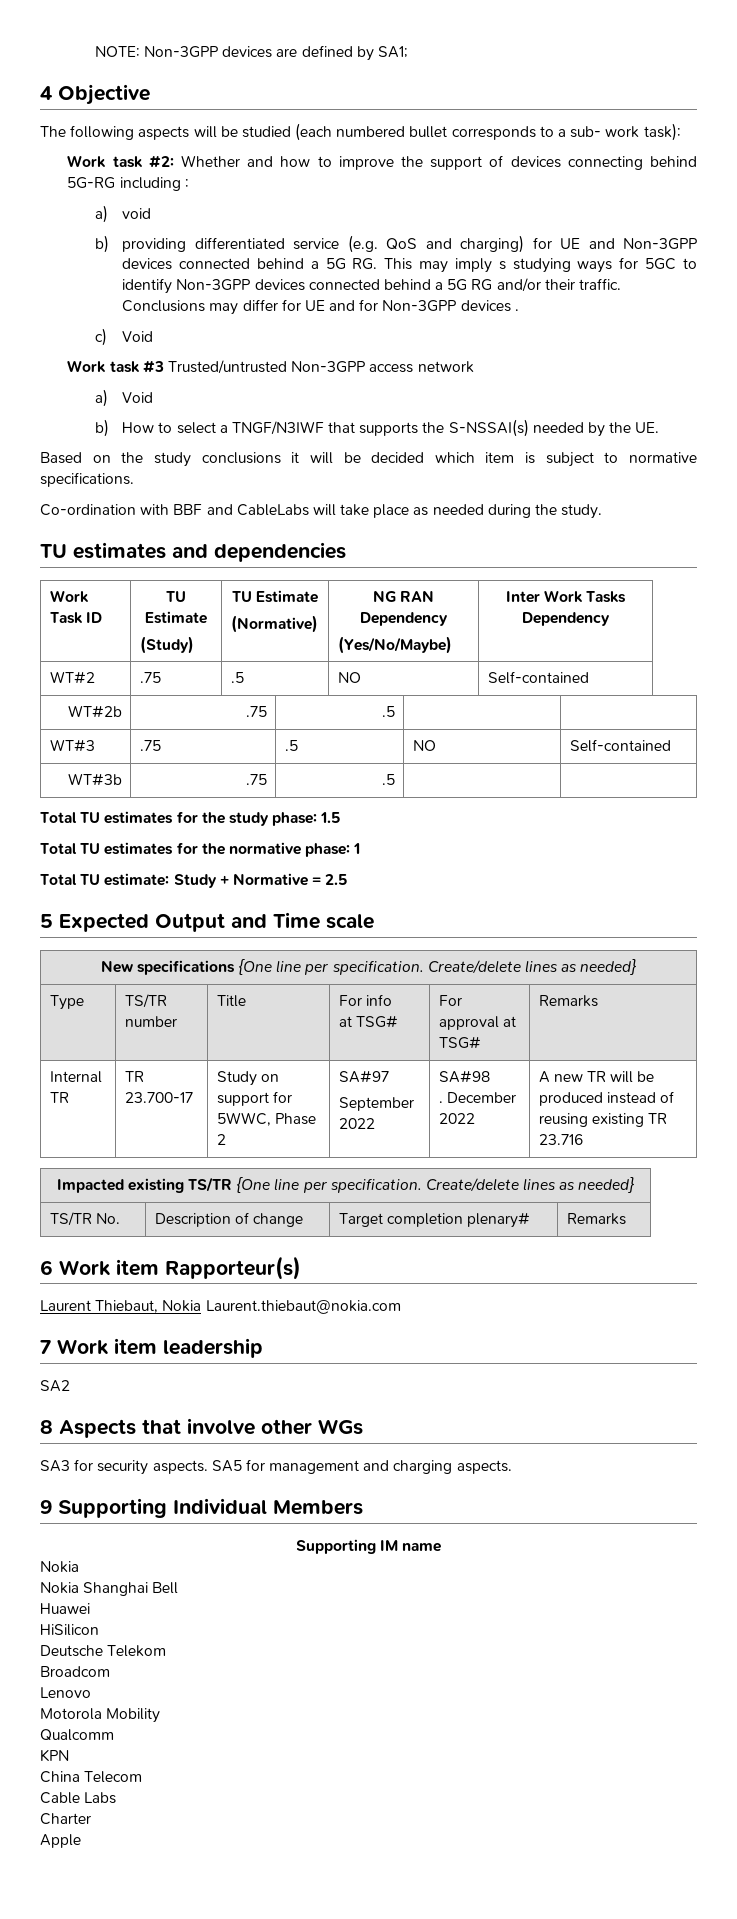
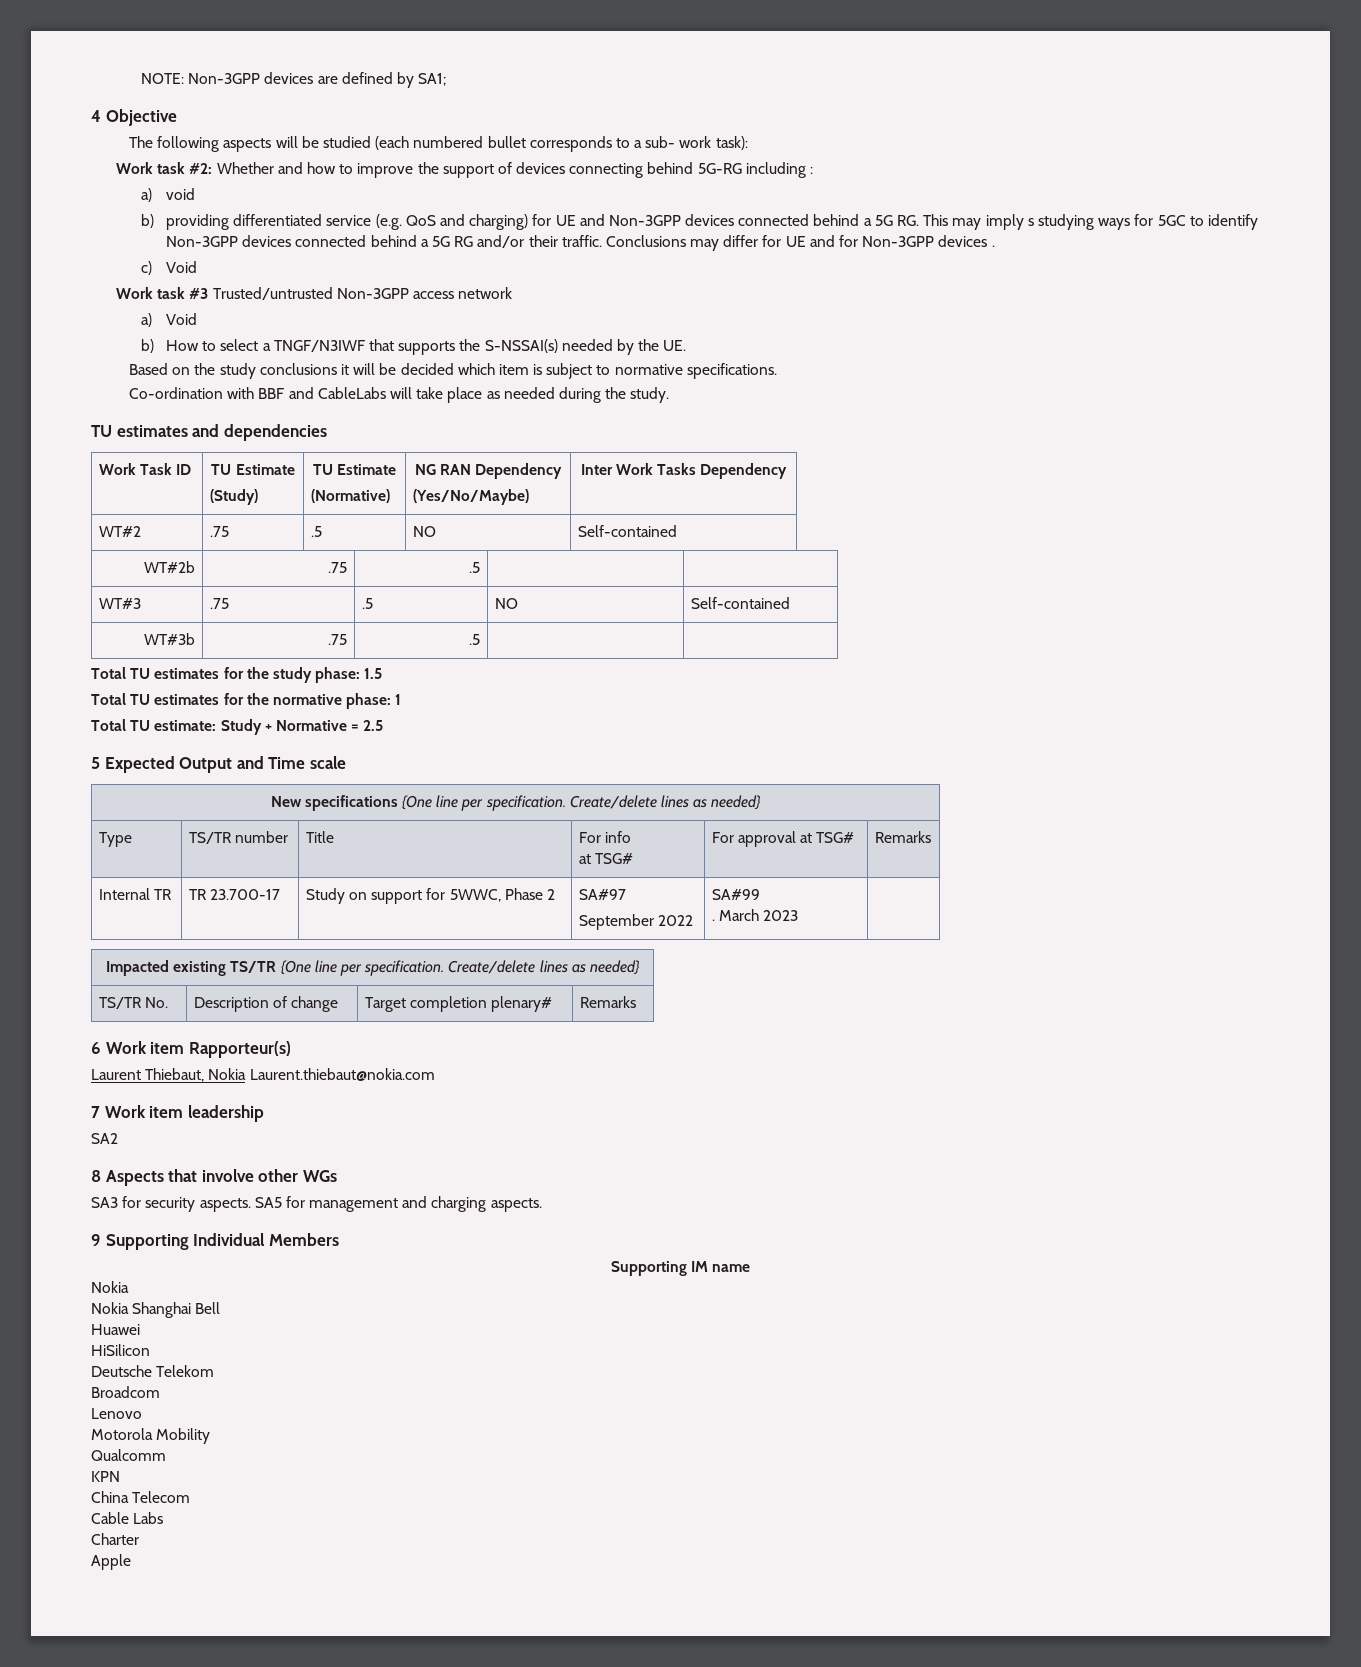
  Internal TR | TR 23.700-17 | Study on support for 5WWC, Phase 2 | SA#97
- September 2022 | SA#98
- . December 2022 | A new TR will be produced instead of reusing existing TR 23.716
+ September 2022 | SA#99
+ . March 2023 |

